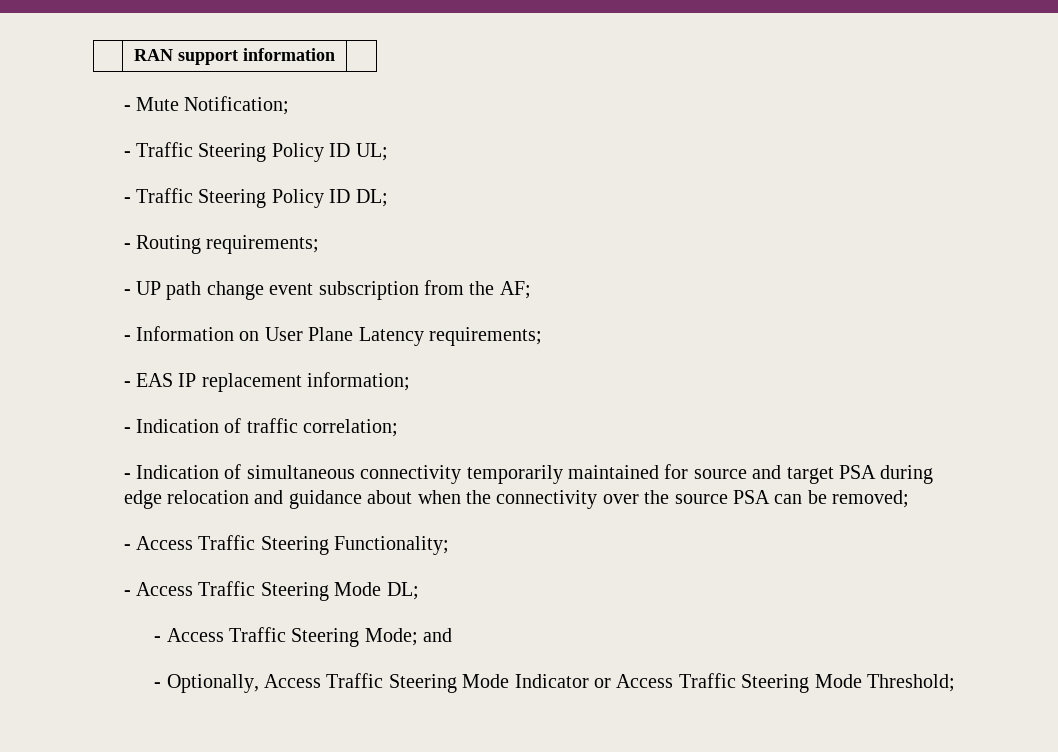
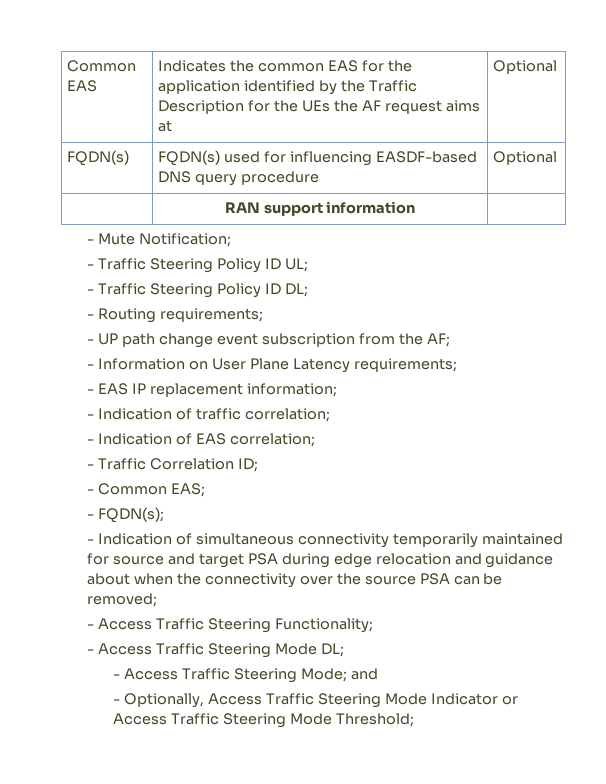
+ Common EAS | Indicates the common EAS for the application identified by the Traffic Description for the UEs the AF request aims at | Optional
+ FQDN(s) | FQDN(s) used for influencing EASDF-based DNS query procedure | Optional
+ - Indication of EAS correlation;
+ - Traffic Correlation ID;
+ - Common EAS;
+ - FQDN(s);

